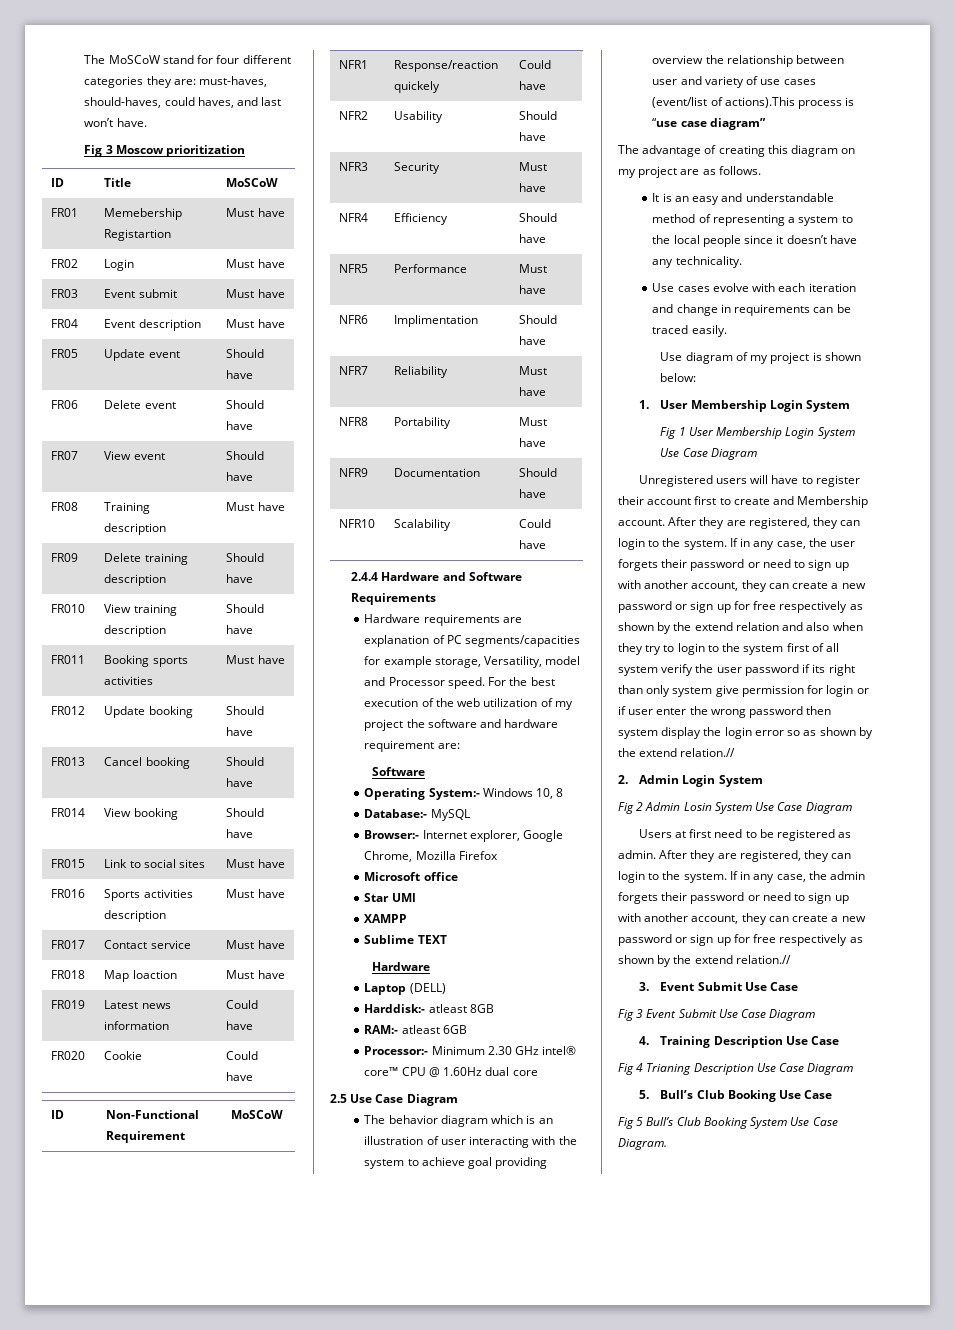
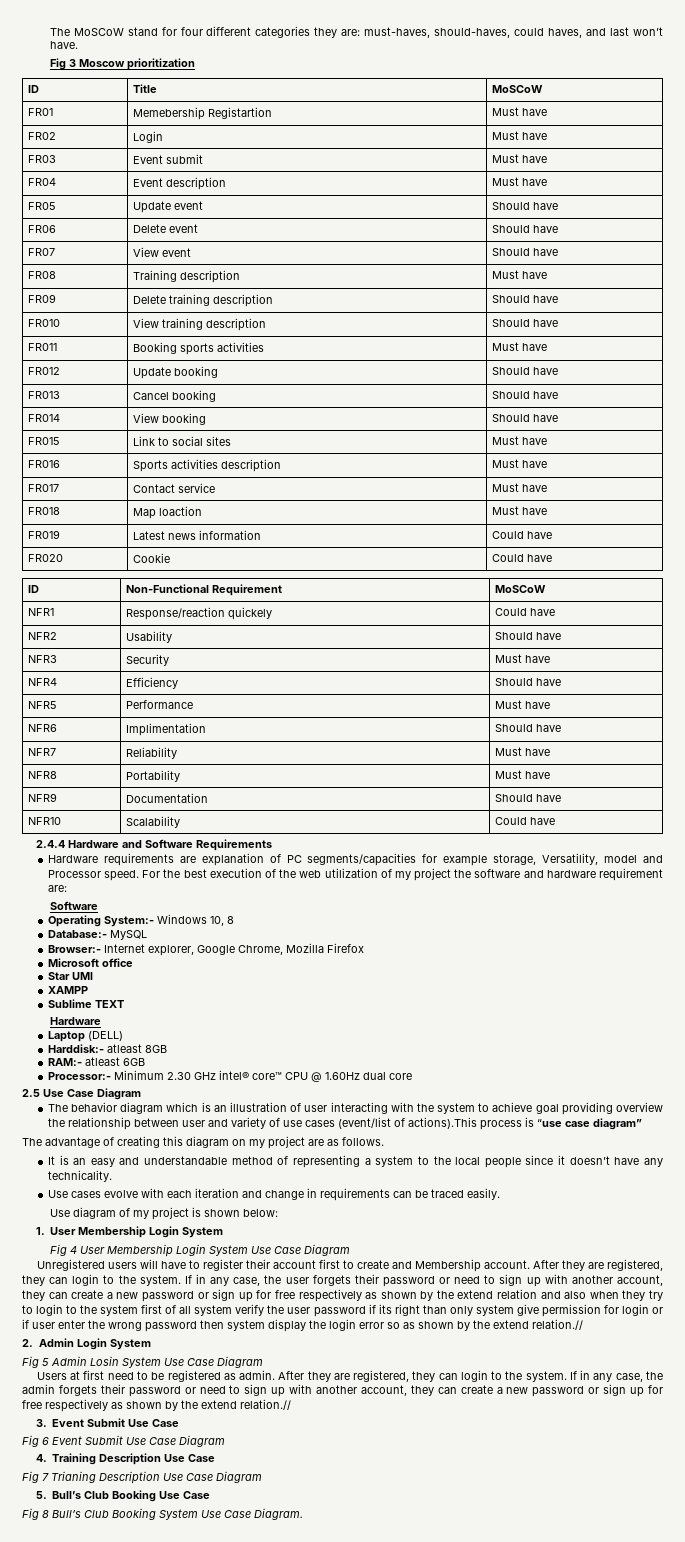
- Fig 1 User Membership Login System Use Case Diagram
+ Fig 4 User Membership Login System Use Case Diagram
- Fig 2 Admin Losin System Use Case Diagram
+ Fig 5 Admin Losin System Use Case Diagram
- Fig 3 Event Submit Use Case Diagram
+ Fig 6 Event Submit Use Case Diagram
- Fig 4 Trianing Description Use Case Diagram
+ Fig 7 Trianing Description Use Case Diagram
- Fig 5 Bull’s Club Booking System Use Case Diagram.
+ Fig 8 Bull’s Club Booking System Use Case Diagram.

